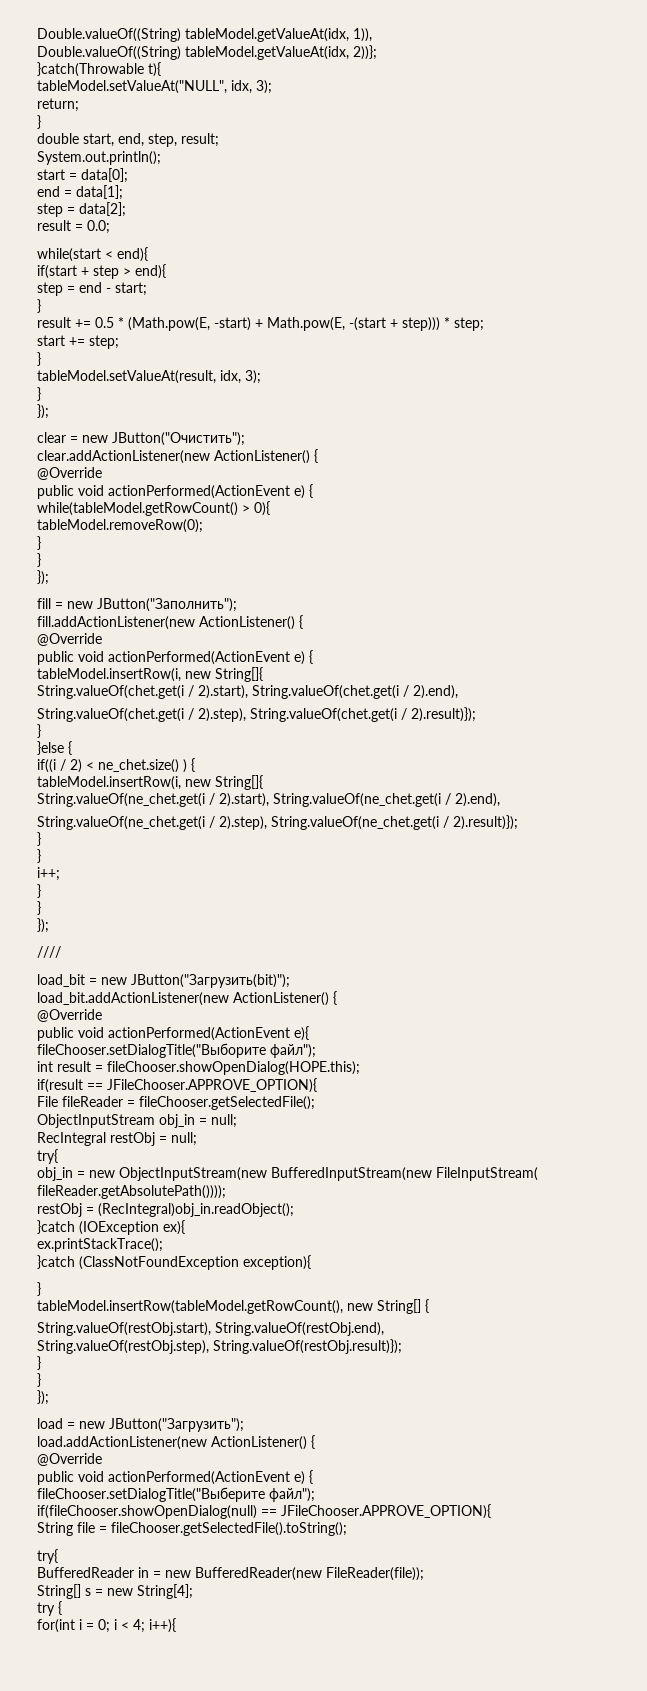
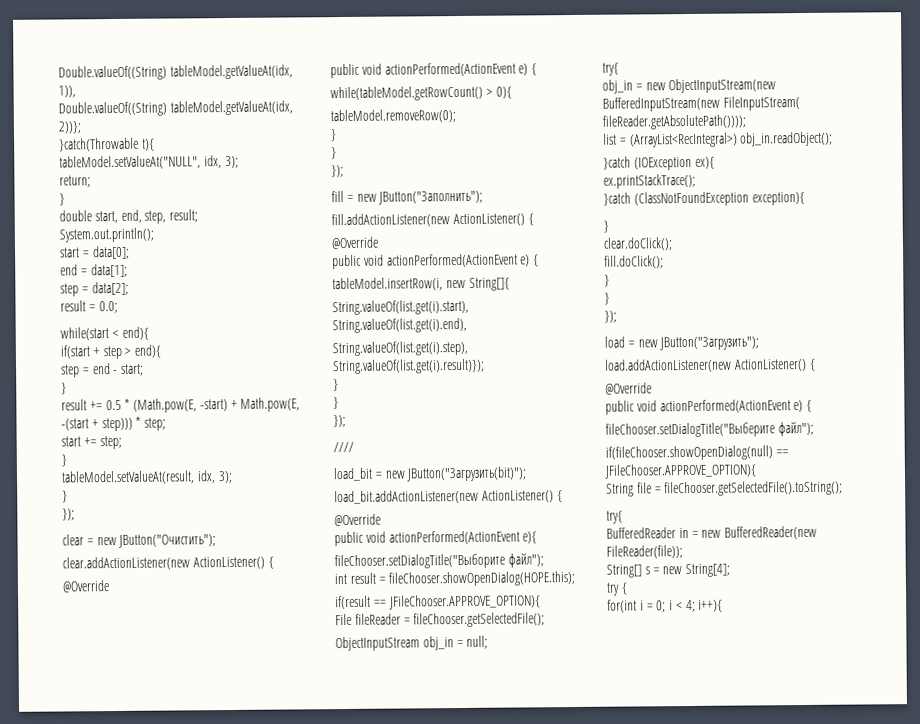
- String.valueOf(chet.get(i / 2).start), String.valueOf(chet.get(i / 2).end),
- String.valueOf(chet.get(i / 2).step), String.valueOf(chet.get(i / 2).result)});
- }
- }else {
- if((i / 2) < ne_chet.size() ) {
- tableModel.insertRow(i, new String[]{
- String.valueOf(ne_chet.get(i / 2).start), String.valueOf(ne_chet.get(i / 2).end),
- String.valueOf(ne_chet.get(i / 2).step), String.valueOf(ne_chet.get(i / 2).result)});
- }
- }
- i++;
+ String.valueOf(list.get(i).start), String.valueOf(list.get(i).end),
+ String.valueOf(list.get(i).step), String.valueOf(list.get(i).result)});
- RecIntegral restObj = null;
- restObj = (RecIntegral)obj_in.readObject();
+ list = (ArrayList<RecIntegral>) obj_in.readObject();
- tableModel.insertRow(tableModel.getRowCount(), new String[] {
- String.valueOf(restObj.start), String.valueOf(restObj.end),
- String.valueOf(restObj.step), String.valueOf(restObj.result)});
+ clear.doClick();
+ fill.doClick();

